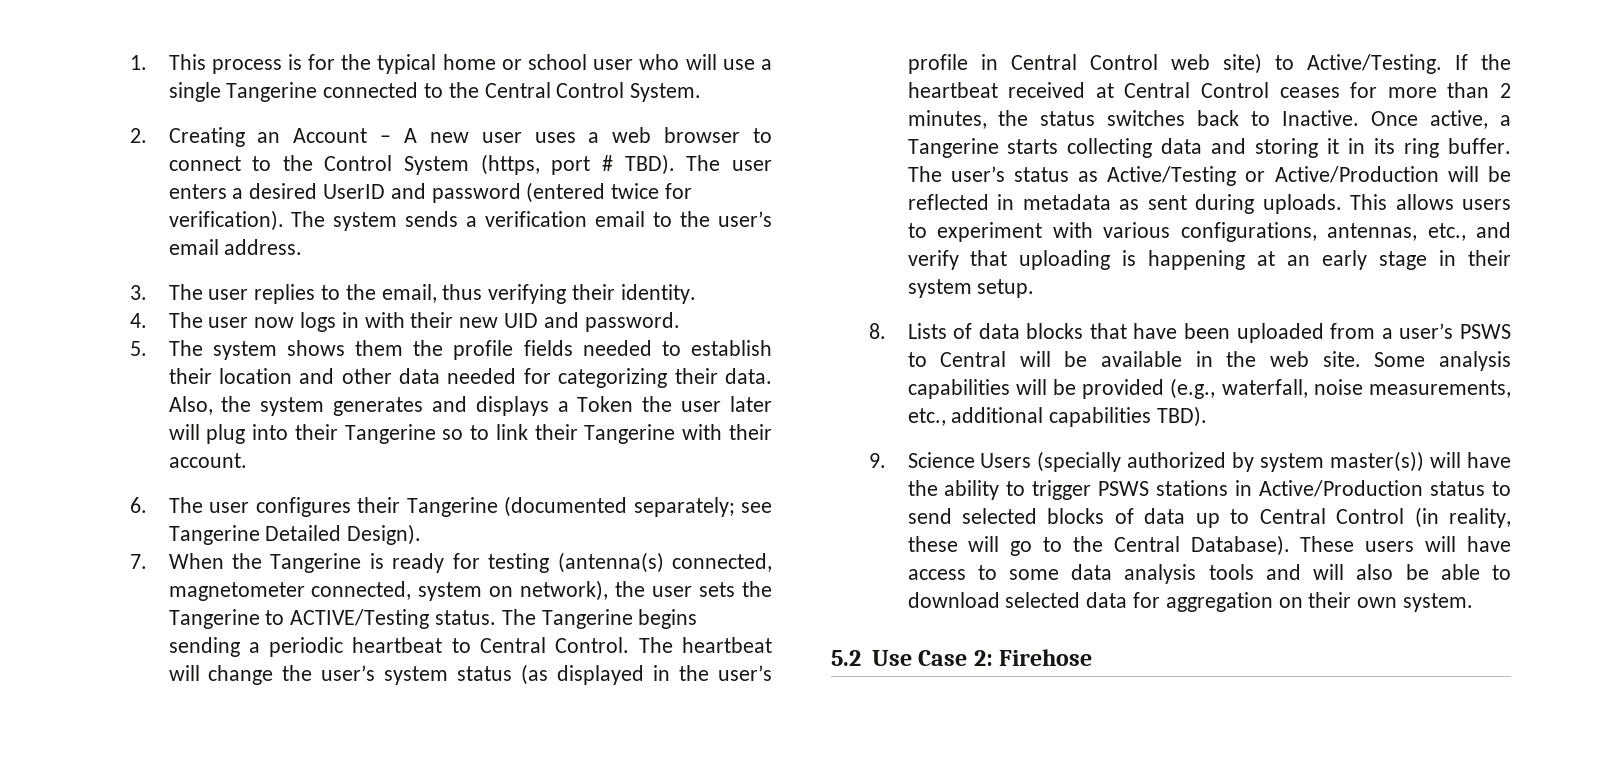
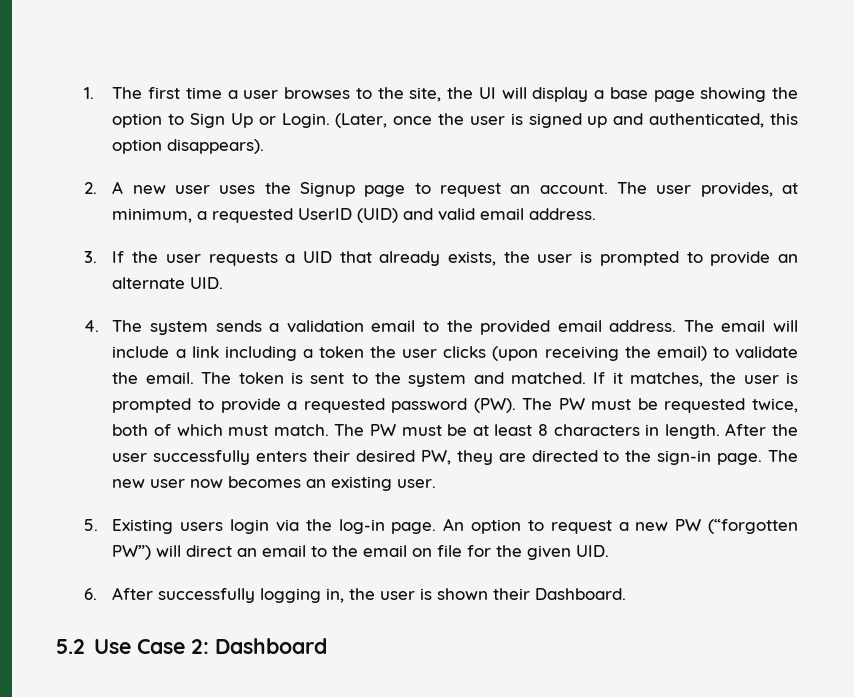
- 1. This process is for the typical home or school user who will use a single Tangerine connected to the Central Control System.
- 2. Creating an Account – A new user uses a web browser to connect to the Control System (https, port # TBD). The user enters a desired UserID and password (entered twice for verification). The system sends a verification email to the user’s email address.
- 3. The user replies to the email, thus verifying their identity.
- 4. The user now logs in with their new UID and password.
- 5. The system shows them the profile fields needed to establish their location and other data needed for categorizing their data. Also, the system generates and displays a Token the user later will plug into their Tangerine so to link their Tangerine with their account.
- 6. The user configures their Tangerine (documented separately; see Tangerine Detailed Design).
- 7. When the Tangerine is ready for testing (antenna(s) connected, magnetometer connected, system on network), the user sets the Tangerine to ACTIVE/Testing status. The Tangerine begins sending a periodic heartbeat to Central Control. The heartbeat will change the user’s system status (as displayed in the user’s profile in Central Control web site) to Active/Testing. If the heartbeat received at Central Control ceases for more than 2 minutes, the status switches back to Inactive. Once active, a Tangerine starts collecting data and storing it in its ring buffer. The user’s status as Active/Testing or Active/Production will be reflected in metadata as sent during uploads. This allows users to experiment with various configurations, antennas, etc., and verify that uploading is happening at an early stage in their system setup.
- 8. Lists of data blocks that have been uploaded from a user’s PSWS to Central will be available in the web site. Some analysis capabilities will be provided (e.g., waterfall, noise measurements, etc., additional capabilities TBD).
- 9. Science Users (specially authorized by system master(s)) will have the ability to trigger PSWS stations in Active/Production status to send selected blocks of data up to Central Control (in reality, these will go to the Central Database). These users will have access to some data analysis tools and will also be able to download selected data for aggregation on their own system.
+ 1. The first time a user browses to the site, the UI will display a base page showing the option to Sign Up or Login. (Later, once the user is signed up and authenticated, this option disappears).
+ 2. A new user uses the Signup page to request an account. The user provides, at minimum, a requested UserID (UID) and valid email address.
+ 3. If the user requests a UID that already exists, the user is prompted to provide an alternate UID.
+ 4. The system sends a validation email to the provided email address. The email will include a link including a token the user clicks (upon receiving the email) to validate the email. The token is sent to the system and matched. If it matches, the user is prompted to provide a requested password (PW). The PW must be requested twice, both of which must match. The PW must be at least 8 characters in length. After the user successfully enters their desired PW, they are directed to the sign-in page. The new user now becomes an existing user.
+ 5. Existing users login via the log-in page. An option to request a new PW (“forgotten PW”) will direct an email to the email on file for the given UID.
+ 6. After successfully logging in, the user is shown their Dashboard.
- 5.2 Use Case 2: Firehose
+ 5.2 Use Case 2: Dashboard

